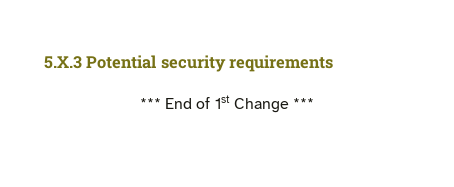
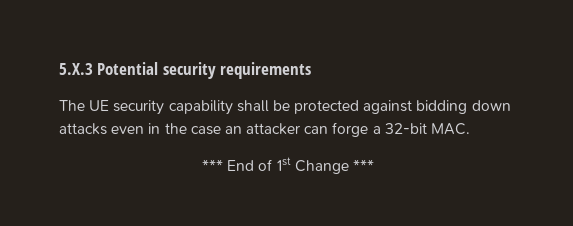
+ The UE security capability shall be protected against bidding down attacks even in the case an attacker can forge a 32-bit MAC.

